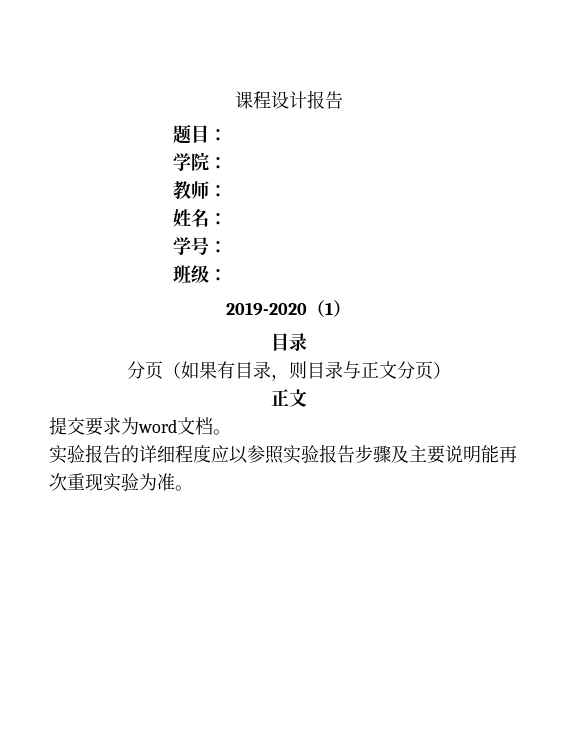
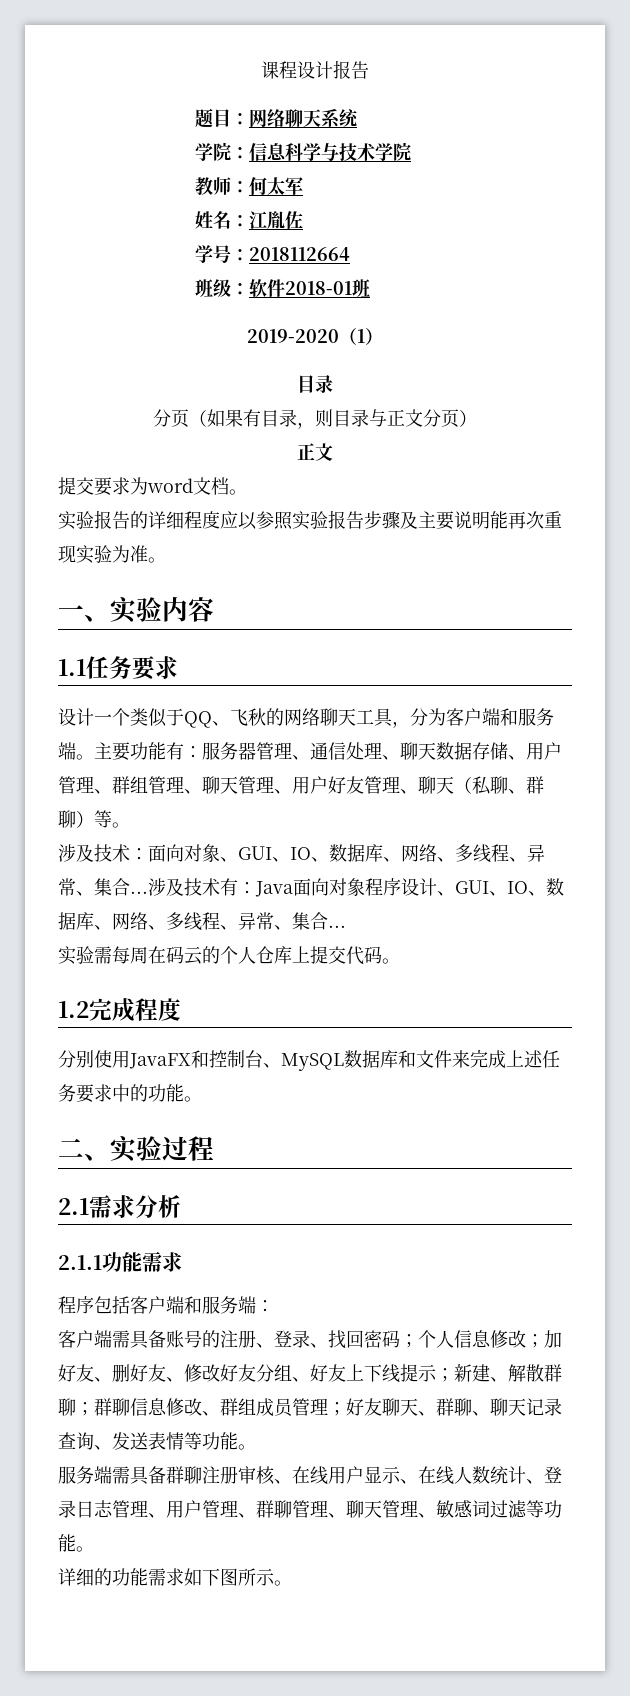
- 题目：
+ 题目：网络聊天系统
- 学院：
+ 学院：信息科学与技术学院
- 教师：
+ 教师：何太军
- 姓名：
+ 姓名：江胤佐
- 学号：
+ 学号：2018112664
- 班级：
+ 班级：软件2018-01班
+ 一、实验内容
+ 1.1任务要求
+ 设计一个类似于QQ、飞秋的网络聊天工具，分为客户端和服务端。主要功能有：服务器管理、通信处理、聊天数据存储、用户管理、群组管理、聊天管理、用户好友管理、聊天（私聊、群聊）等。
+ 涉及技术：面向对象、GUI、IO、数据库、网络、多线程、异常、集合...涉及技术有：Java面向对象程序设计、GUI、IO、数据库、网络、多线程、异常、集合...
+ 实验需每周在码云的个人仓库上提交代码。
+ 1.2完成程度
+ 分别使用JavaFX和控制台、MySQL数据库和文件来完成上述任务要求中的功能。
+ 二、实验过程
+ 2.1需求分析
+ 2.1.1功能需求
+ 程序包括客户端和服务端：
+ 客户端需具备账号的注册、登录、找回密码；个人信息修改；加好友、删好友、修改好友分组、好友上下线提示；新建、解散群聊；群聊信息修改、群组成员管理；好友聊天、群聊、聊天记录查询、发送表情等功能。
+ 服务端需具备群聊注册审核、在线用户显示、在线人数统计、登录日志管理、用户管理、群聊管理、聊天管理、敏感词过滤等功能。
+ 详细的功能需求如下图所示。

